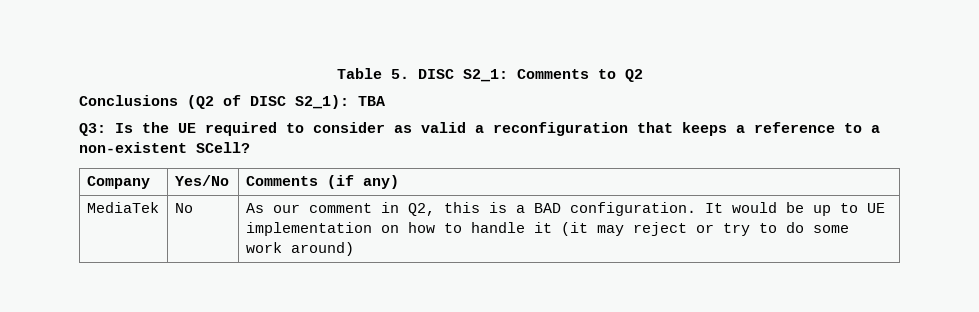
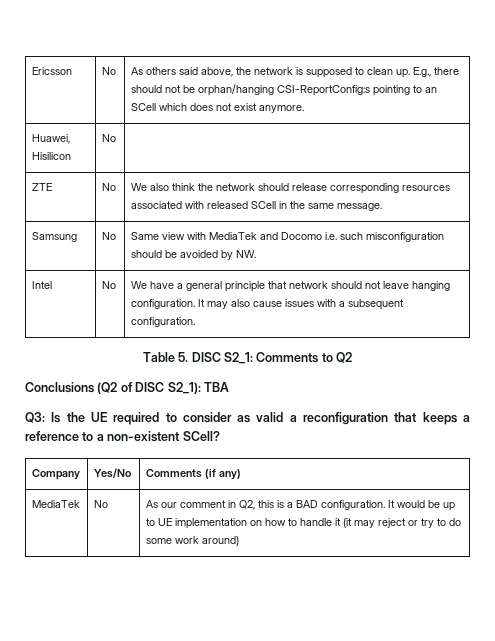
+ Ericsson | No | As others said above, the network is supposed to clean up. E.g., there should not be orphan/hanging CSI-ReportConfig:s pointing to an SCell which does not exist anymore.
+ Huawei, Hisilicon | No |
+ ZTE | No | We also think the network should release corresponding resources associated with released SCell in the same message.
+ Samsung | No | Same view with MediaTek and Docomo i.e. such misconfiguration should be avoided by NW.
+ Intel | No | We have a general principle that network should not leave hanging configuration. It may also cause issues with a subsequent configuration.

